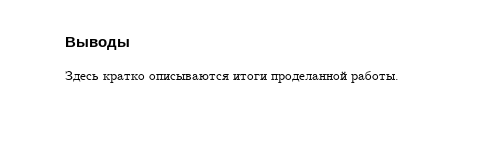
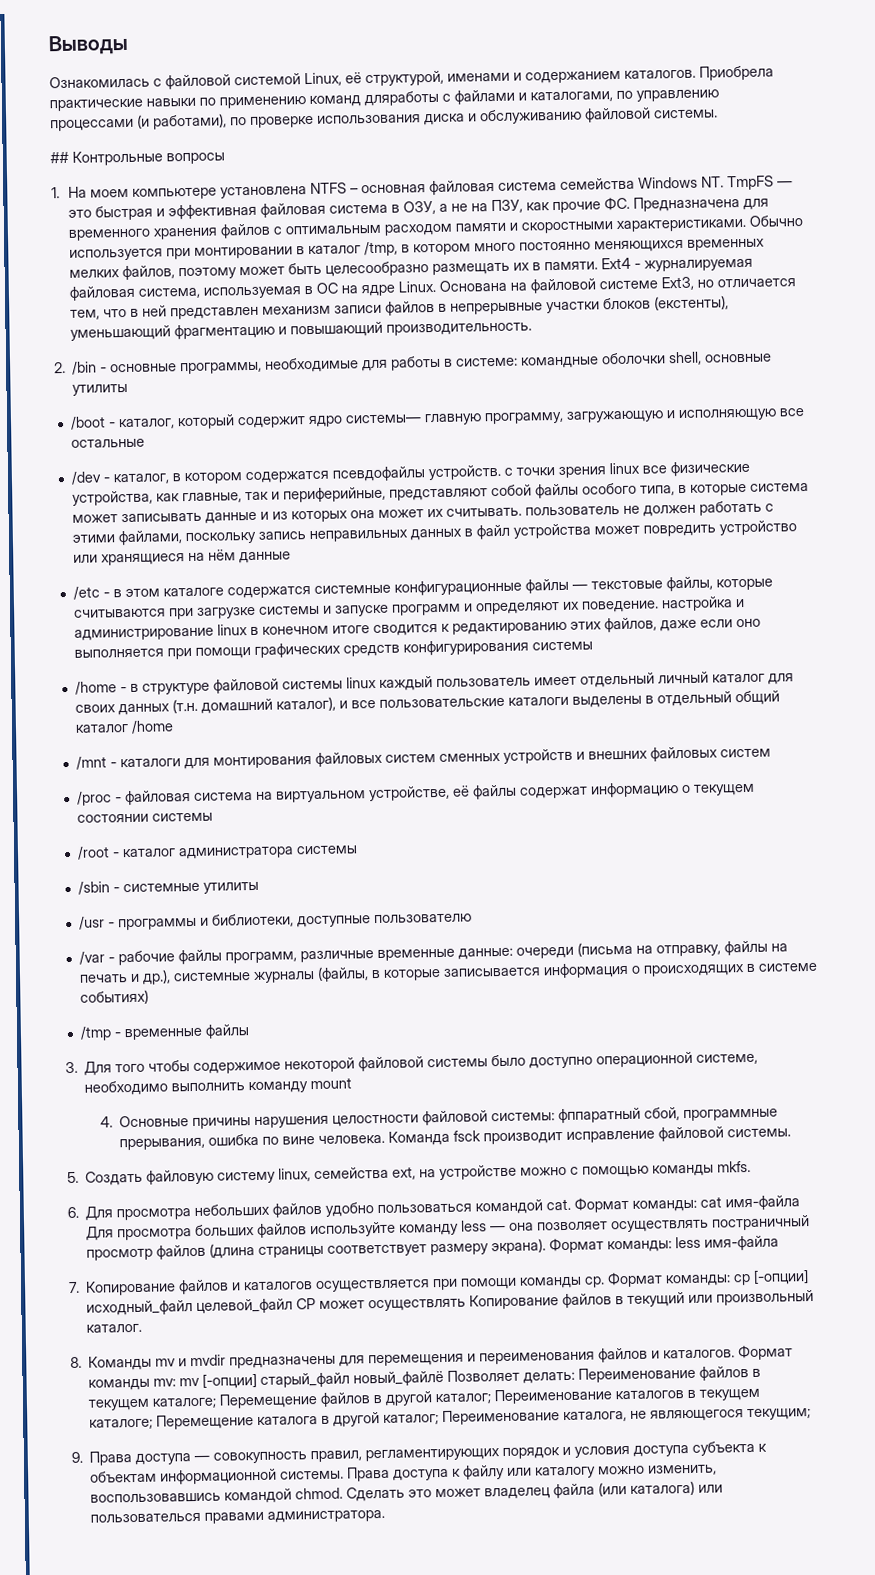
- Здесь кратко описываются итоги проделанной работы.
+ Ознакомилась с файловой системой Linux, её структурой, именами и содержанием каталогов. Приобрела практические навыки по применению команд дляработы с файлами и каталогами, по управлению процессами (и работами), по проверке использования диска и обслуживанию файловой системы.
+ ## Контрольные вопросы
+ 1. На моем компьютере установлена NTFS – основная файловая система семейства Windows NT. TmpFS — это быстрая и эффективная файловая система в ОЗУ, а не на ПЗУ, как прочие ФС. Предназначена для временного хранения файлов с оптимальным расходом памяти и скоростными характеристиками. Обычно используется при монтировании в каталог /tmp, в котором много постоянно меняющихся временных мелких файлов, поэтому может быть целесообразно размещать их в памяти. Ext4 - журналируемая файловая система, используемая в ОС на ядре Linux. Основана на файловой системе Ext3, но отличается тем, что в ней представлен механизм записи файлов в непрерывные участки блоков (екстенты), уменьшающий фрагментацию и повышающий производительность.
+ 2. /bin - основные программы, необходимые для работы в системе: командные оболочки shell, основные утилиты
+ /boot - каталог, который содержит ядро системы— главную программу, загружающую и исполняющую все остальные
+ /dev - каталог, в котором содержатся псевдофайлы устройств. с точки зрения linux все физические устройства, как главные, так и периферийные, представляют собой файлы особого типа, в которые система может записывать данные и из которых она может их считывать. пользователь не должен работать с этими файлами, поскольку запись неправильных данных в файл устройства может повредить устройство или хранящиеся на нём данные
+ /etc - в этом каталоге содержатся системные конфигурационные файлы — текстовые файлы, которые считываются при загрузке системы и запуске программ и определяют их поведение. настройка и администрирование linux в конечном итоге сводится к редактированию этих файлов, даже если оно выполняется при помощи графических средств конфигурирования системы
+ /home - в структуре файловой системы linux каждый пользователь имеет отдельный личный каталог для своих данных (т.н. домашний каталог), и все пользовательские каталоги выделены в отдельный общий каталог /home
+ /mnt - каталоги для монтирования файловых систем сменных устройств и внешних файловых систем
+ /proc - файловая система на виртуальном устройстве, её файлы содержат информацию о текущем состоянии системы
+ /root - каталог администратора системы
+ /sbin - системные утилиты
+ /usr - программы и библиотеки, доступные пользователю
+ /var - рабочие файлы программ, различные временные данные: очереди (письма на отправку, файлы на печать и др.), системные журналы (файлы, в которые записывается информация о происходящих в системе событиях)
+ /tmp - временные файлы
+ 3. Для того чтобы содержимое некоторой файловой системы было доступно операционной системе, необходимо выполнить команду mount
+ 4. Основные причины нарушения целостности файловой системы: фппаратный сбой, программные прерывания, ошибка по вине человека. Команда fsck производит исправление файловой системы.
+ 5. Создать файловую систему linux, семейства ext, на устройстве можно с помощью команды mkfs.
+ 6. Для просмотра небольших файлов удобно пользоваться командой cat. Формат команды: cat имя-файла Для просмотра больших файлов используйте команду less — она позволяет осуществлять постраничный просмотр файлов (длина страницы соответствует размеру экрана). Формат команды: less имя-файла
+ 7. Копирование файлов и каталогов осуществляется при помощи команды cp. Формат команды: cp [-опции] исходный_файл целевой_файл CP может осуществлять Копирование файлов в текущий или произвольный каталог.
+ 8. Команды mv и mvdir предназначены для перемещения и переименования файлов и каталогов. Формат команды mv: mv [-опции] старый_файл новый_файлё Позволяет делать: Переименование файлов в текущем каталоге; Перемещение файлов в другой каталог; Переименование каталогов в текущем каталоге; Перемещение каталога в другой каталог; Переименование каталога, не являющегося текущим;
+ 9. Права доступа — совокупность правил, регламентирующих порядок и условия доступа субъекта к объектам информационной системы. Права доступа к файлу или каталогу можно изменить, воспользовавшись командой chmod. Сделать это может владелец файла (или каталога) или пользователься правами администратора.

